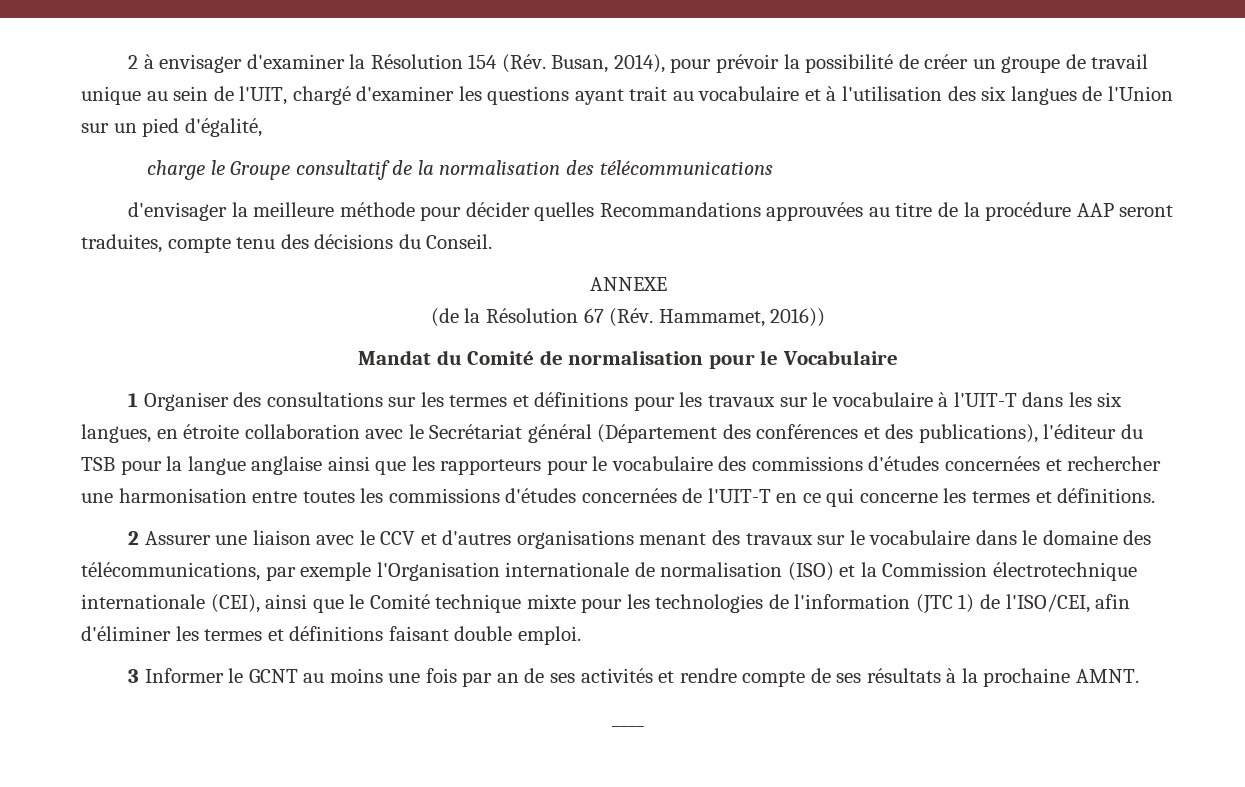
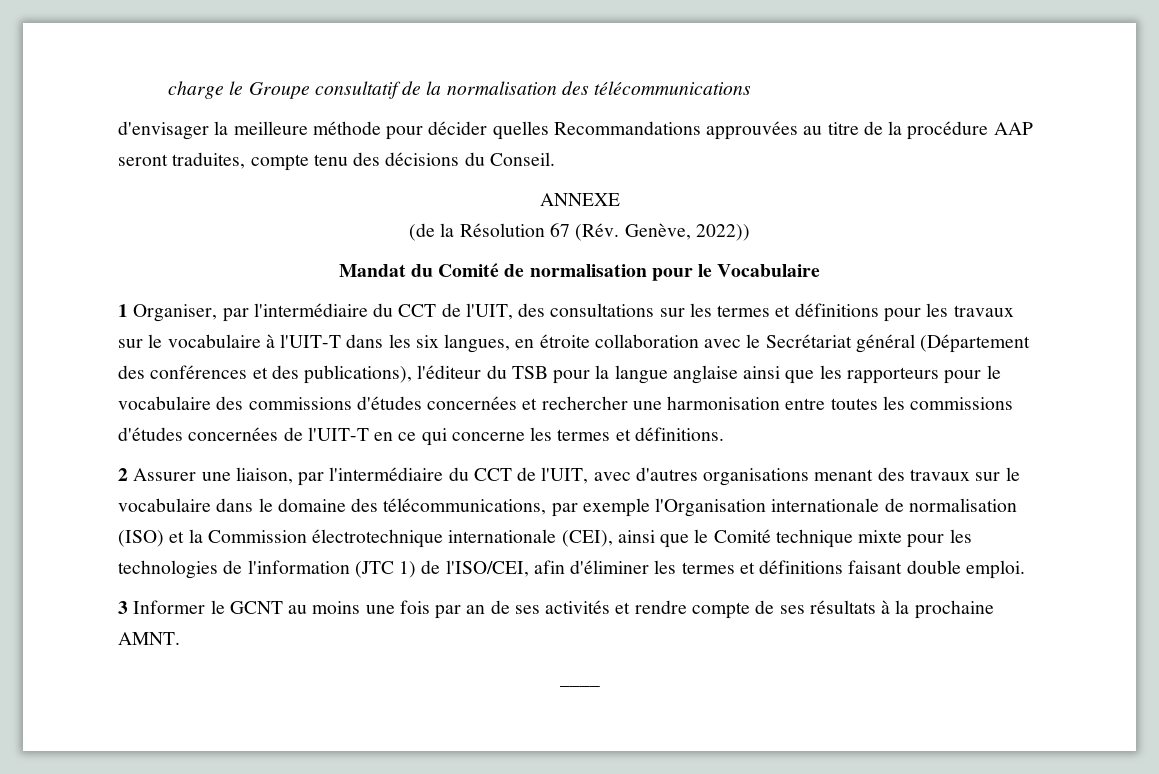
- 2 à envisager d'examiner la Résolution 154 (Rév. Busan, 2014), pour prévoir la possibilité de créer un groupe de travail unique au sein de l'UIT, chargé d'examiner les questions ayant trait au vocabulaire et à l'utilisation des six langues de l'Union sur un pied d'égalité,
- (de la Résolution 67 (Rév. Hammamet, 2016))
+ (de la Résolution 67 (Rév. Genève, 2022))
- 1 Organiser des consultations sur les termes et définitions pour les travaux sur le vocabulaire à l'UIT-T dans les six langues, en étroite collaboration avec le Secrétariat général (Département des conférences et des publications), l'éditeur du TSB pour la langue anglaise ainsi que les rapporteurs pour le vocabulaire des commissions d'études concernées et rechercher une harmonisation entre toutes les commissions d'études concernées de l'UIT-T en ce qui concerne les termes et définitions.
+ 1 Organiser, par l'intermédiaire du CCT de l'UIT, des consultations sur les termes et définitions pour les travaux sur le vocabulaire à l'UIT-T dans les six langues, en étroite collaboration avec le Secrétariat général (Département des conférences et des publications), l'éditeur du TSB pour la langue anglaise ainsi que les rapporteurs pour le vocabulaire des commissions d'études concernées et rechercher une harmonisation entre toutes les commissions d'études concernées de l'UIT-T en ce qui concerne les termes et définitions.
- 2 Assurer une liaison avec le CCV et d'autres organisations menant des travaux sur le vocabulaire dans le domaine des télécommunications, par exemple l'Organisation internationale de normalisation (ISO) et la Commission électrotechnique internationale (CEI), ainsi que le Comité technique mixte pour les technologies de l'information (JTC 1) de l'ISO/CEI, afin d'éliminer les termes et définitions faisant double emploi.
+ 2 Assurer une liaison, par l'intermédiaire du CCT de l'UIT, avec d'autres organisations menant des travaux sur le vocabulaire dans le domaine des télécommunications, par exemple l'Organisation internationale de normalisation (ISO) et la Commission électrotechnique internationale (CEI), ainsi que le Comité technique mixte pour les technologies de l'information (JTC 1) de l'ISO/CEI, afin d'éliminer les termes et définitions faisant double emploi.

